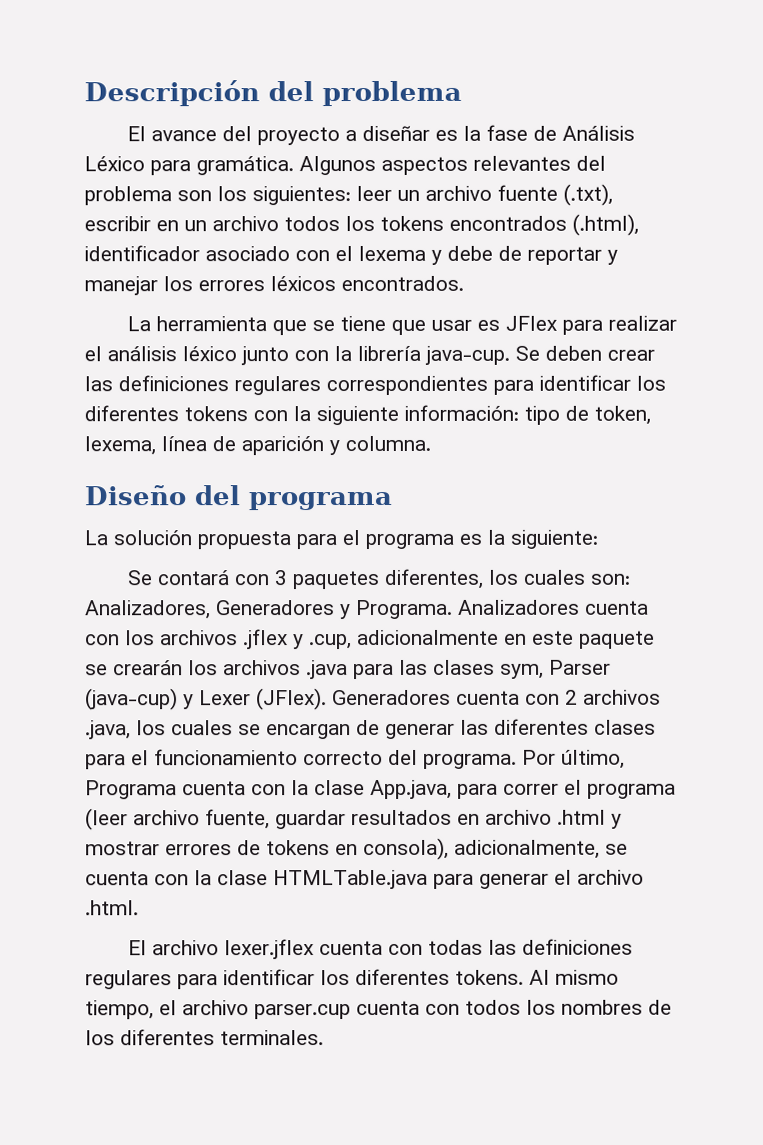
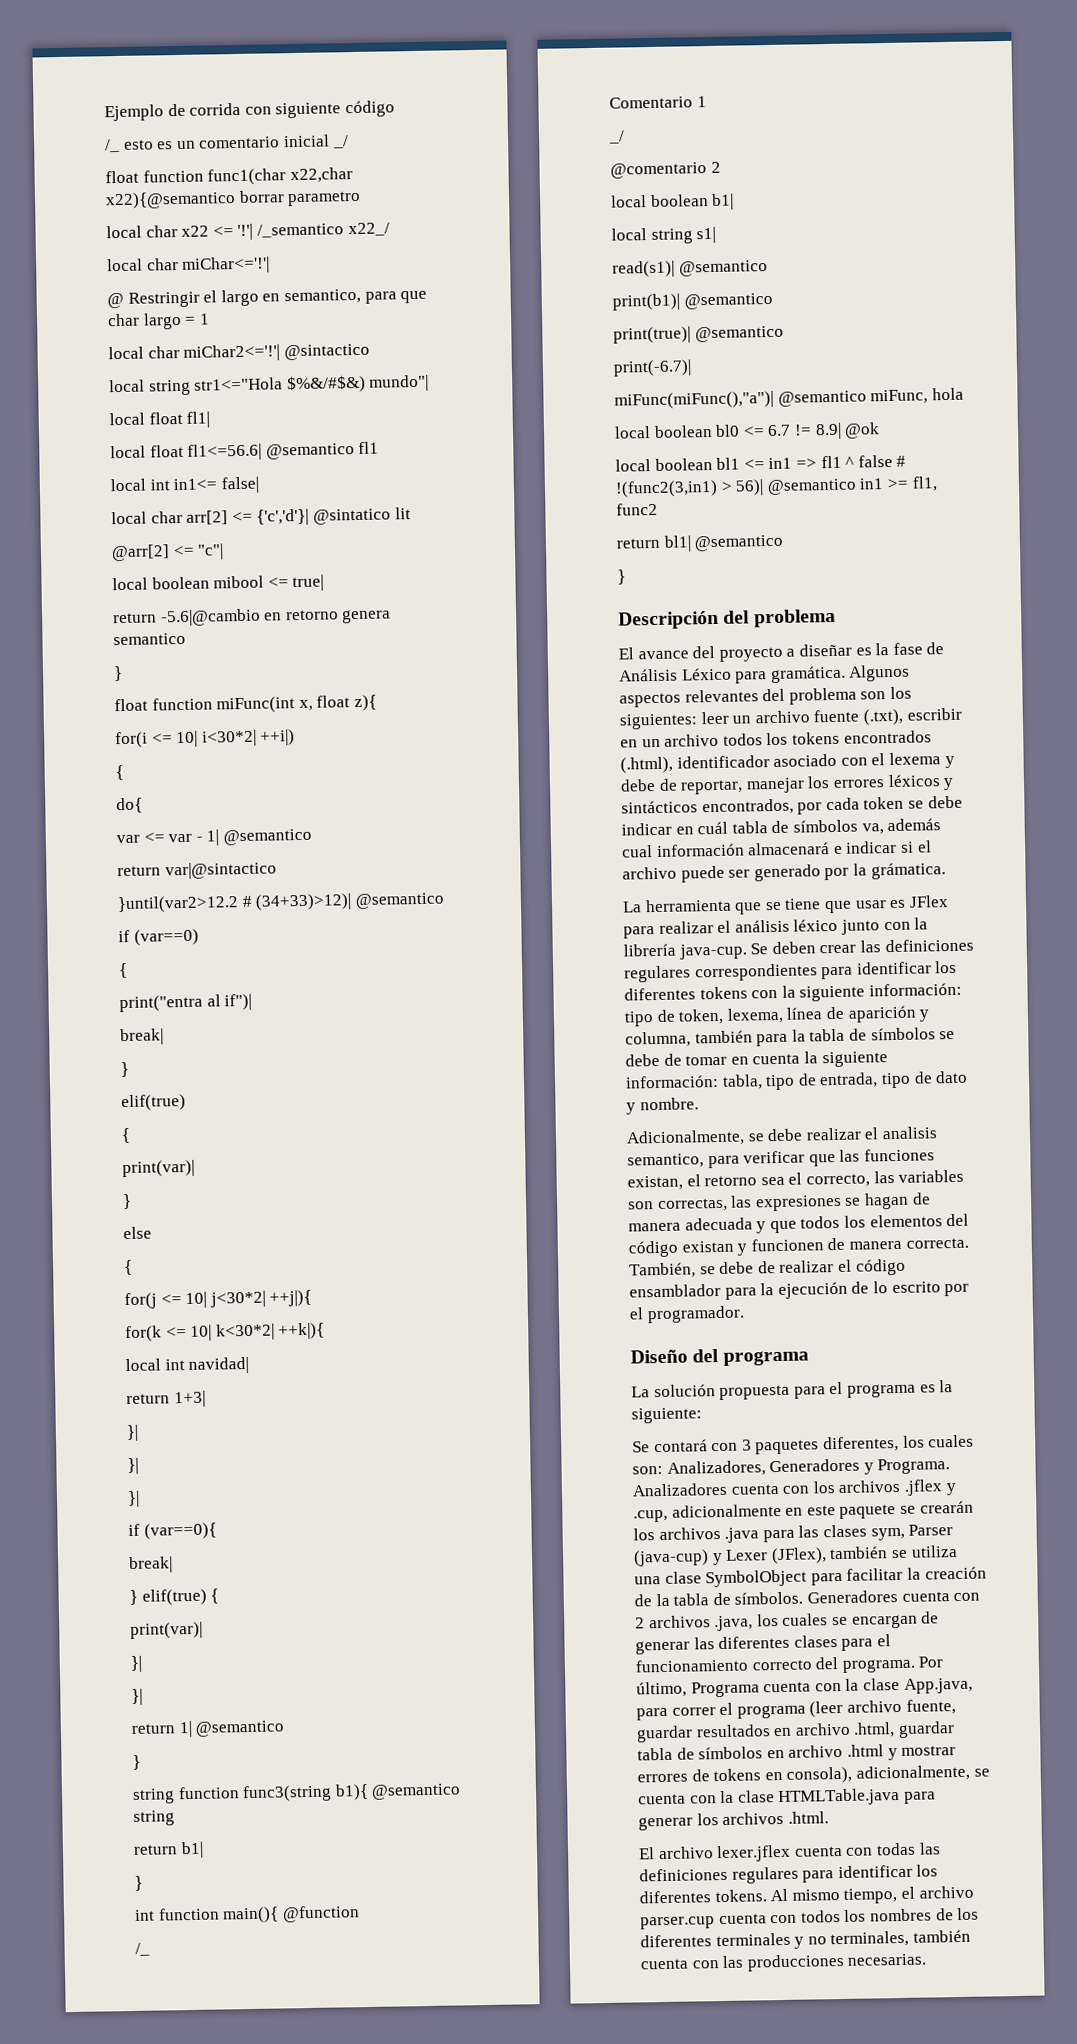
+ Ejemplo de corrida con siguiente código
+ /_ esto es un comentario inicial _/
+ float function func1(char x22,char x22){@semantico borrar parametro
+ local char x22 <= '!'| /_semantico x22_/
+ local char miChar<='!'|
+ @ Restringir el largo en semantico, para que char largo = 1
+ local char miChar2<='!'| @sintactico
+ local string str1<="Hola $%&/#$&) mundo"|
+ local float fl1|
+ local float fl1<=56.6| @semantico fl1
+ local int in1<= false|
+ local char arr[2] <= {'c','d'}| @sintatico lit
+ @arr[2] <= "c"|
+ local boolean mibool <= true|
+ return -5.6|@cambio en retorno genera semantico
+ }
+ float function miFunc(int x, float z){
+ for(i <= 10| i<30*2| ++i|)
+ {
+ do{
+ var <= var - 1| @semantico
+ return var|@sintactico
+ }until(var2>12.2 # (34+33)>12)| @semantico
+ if (var==0)
+ {
+ print("entra al if")|
+ break|
+ }
+ elif(true)
+ {
+ print(var)|
+ }
+ else
+ {
+ for(j <= 10| j<30*2| ++j|){
+ for(k <= 10| k<30*2| ++k|){
+ local int navidad|
+ return 1+3|
+ }|
+ }|
+ }|
+ if (var==0){
+ break|
+ } elif(true) {
+ print(var)|
+ }|
+ }|
+ return 1| @semantico
+ }
+ string function func3(string b1){ @semantico string
+ return b1|
+ }
+ int function main(){ @function
+ /_
+ Comentario 1
+ _/
+ @comentario 2
+ local boolean b1|
+ local string s1|
+ read(s1)| @semantico
+ print(b1)| @semantico
+ print(true)| @semantico
+ print(-6.7)|
+ miFunc(miFunc(),"a")| @semantico miFunc, hola
+ local boolean bl0 <= 6.7 != 8.9| @ok
+ local boolean bl1 <= in1 => fl1 ^ false # !(func2(3,in1) > 56)| @semantico in1 >= fl1, func2
+ return bl1| @semantico
+ }
- Algunos aspectos relevantes del problema son los siguientes: leer un archivo fuente (.txt), escribir en un archivo todos los tokens encontrados (.html), identificador asociado con el lexema y debe de reportar y manejar los errores léxicos encontrados.
+ Algunos aspectos relevantes del problema son los siguientes: leer un archivo fuente (.txt), escribir en un archivo todos los tokens encontrados (.html), identificador asociado con el lexema y debe de reportar, manejar los errores léxicos y sintácticos encontrados, por cada token se debe indicar en cuál tabla de símbolos va, además cual información almacenará e indicar si el archivo puede ser generado por la grámatica.
- Se deben crear las definiciones regulares correspondientes para identificar los diferentes tokens con la siguiente información: tipo de token, lexema, línea de aparición y columna.
+ Se deben crear las definiciones regulares correspondientes para identificar los diferentes tokens con la siguiente información: tipo de token, lexema, línea de aparición y columna, también para la tabla de símbolos se debe de tomar en cuenta la siguiente información: tabla, tipo de entrada, tipo de dato y nombre.
+ Adicionalmente, se debe realizar el analisis semantico, para verificar que las funciones existan, el retorno sea el correcto, las variables son correctas, las expresiones se hagan de manera adecuada y que todos los elementos del código existan y funcionen de manera correcta. También, se debe de realizar el código ensamblador para la ejecución de lo escrito por el programador.
- Analizadores cuenta con los archivos .jflex y .cup, adicionalmente en este paquete se crearán los archivos .java para las clases sym, Parser (java-cup) y Lexer (JFlex).
+ Analizadores cuenta con los archivos .jflex y .cup, adicionalmente en este paquete se crearán los archivos .java para las clases sym, Parser (java-cup) y Lexer (JFlex), también se utiliza una clase SymbolObject para facilitar la creación de la tabla de símbolos.
- Por último, Programa cuenta con la clase App.java, para correr el programa (leer archivo fuente, guardar resultados en archivo .html y mostrar errores de tokens en consola), adicionalmente, se cuenta con la clase HTMLTable.java para generar el archivo .html.
+ Por último, Programa cuenta con la clase App.java, para correr el programa (leer archivo fuente, guardar resultados en archivo .html, guardar tabla de símbolos en archivo .html y mostrar errores de tokens en consola), adicionalmente, se cuenta con la clase HTMLTable.java para generar los archivos .html.
- Al mismo tiempo, el archivo parser.cup cuenta con todos los nombres de los diferentes terminales.
+ Al mismo tiempo, el archivo parser.cup cuenta con todos los nombres de los diferentes terminales y no terminales, también cuenta con las producciones necesarias.

